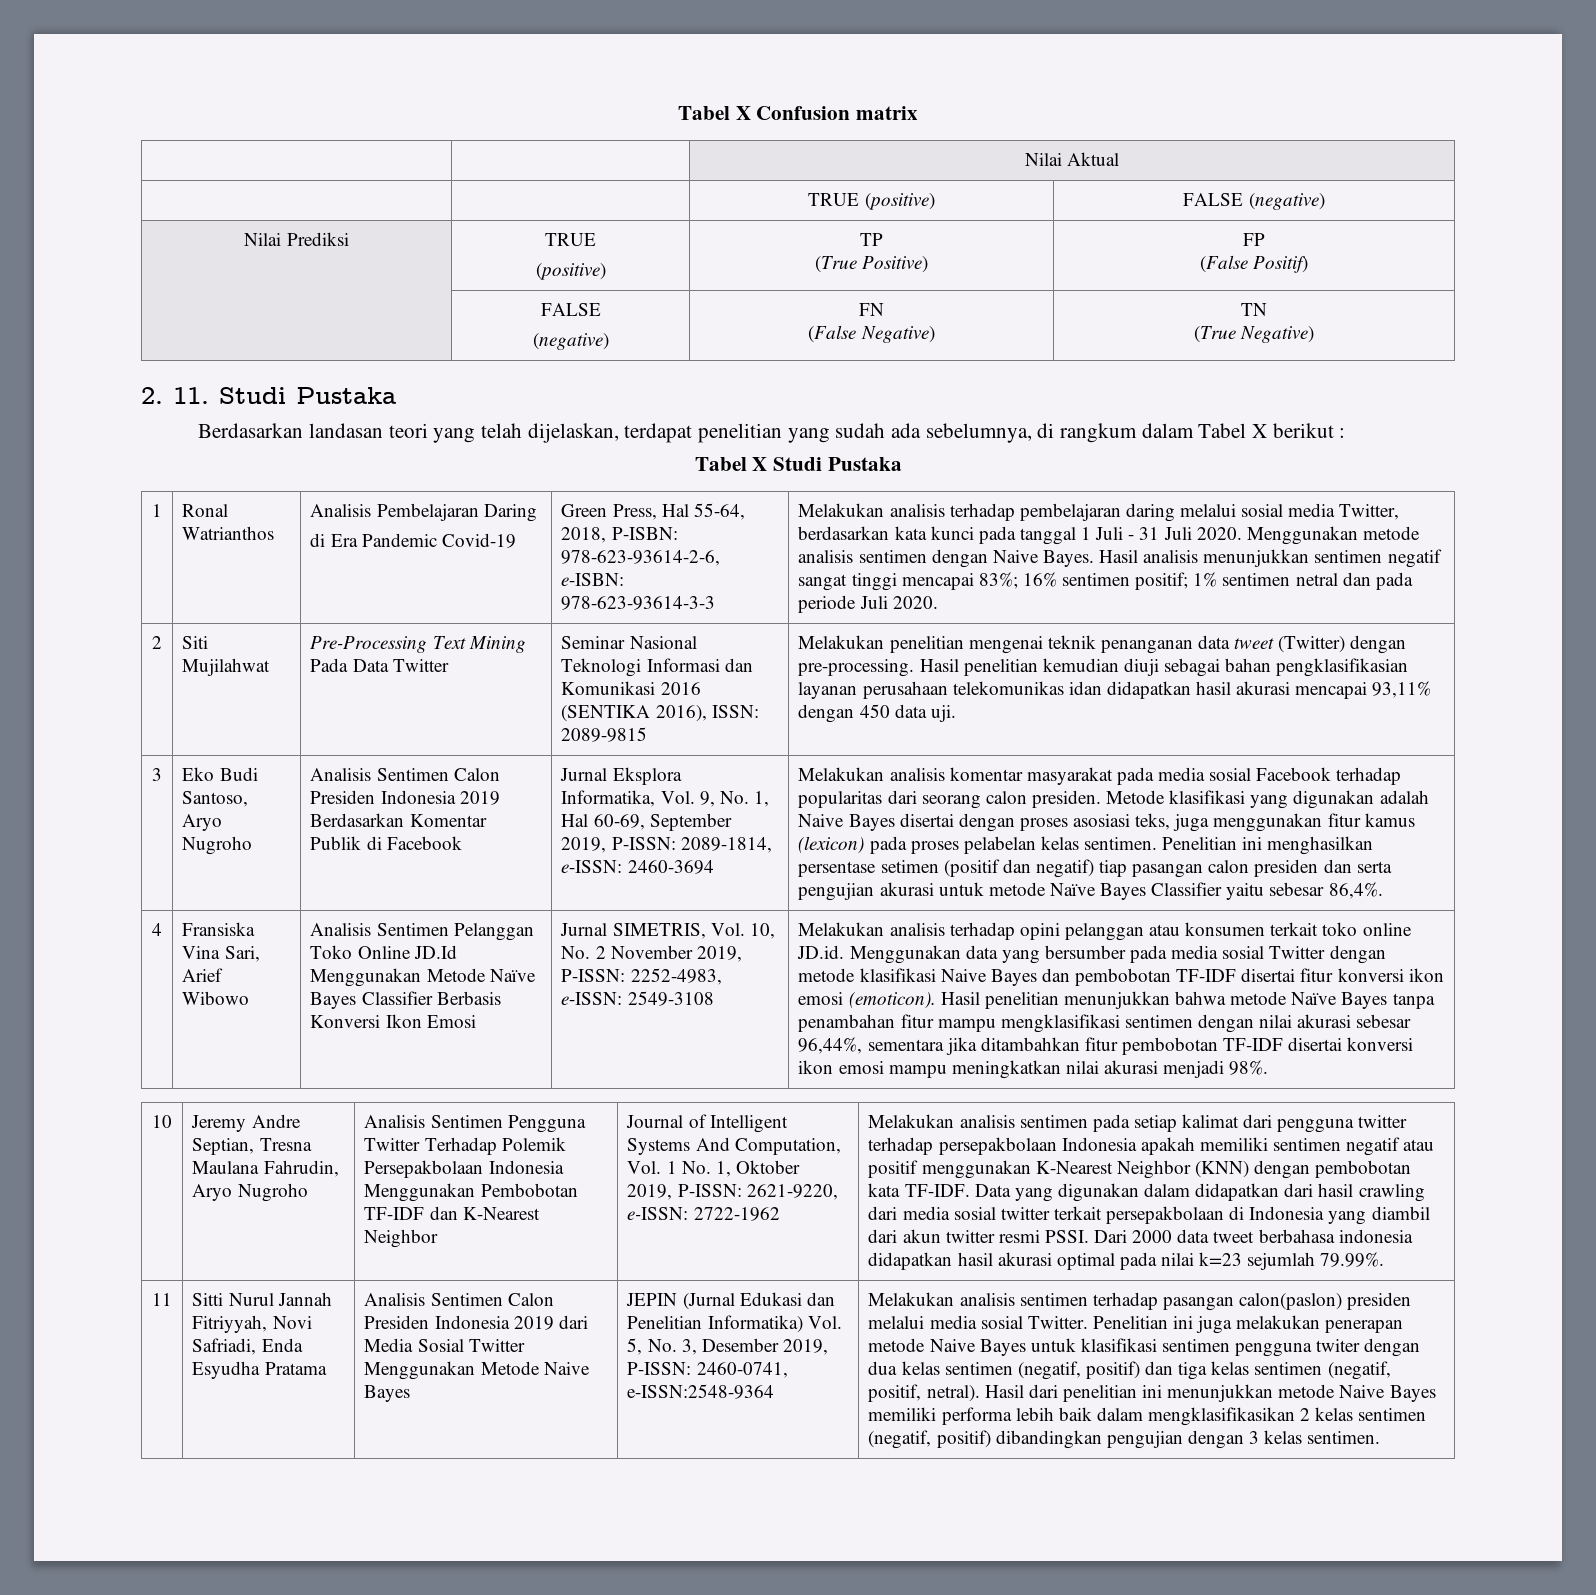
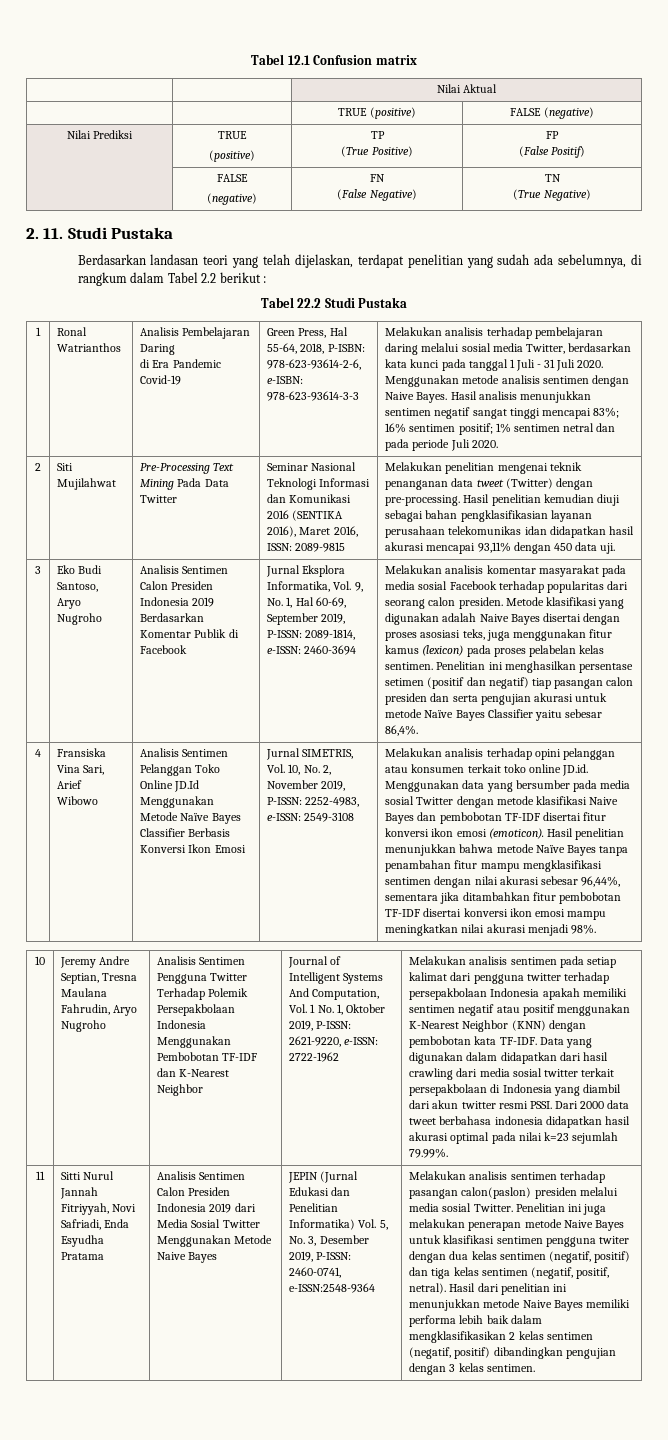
- Tabel X Confusion matrix
+ Tabel 12.1 Confusion matrix
- Berdasarkan landasan teori yang telah dijelaskan, terdapat penelitian yang sudah ada sebelumnya, di rangkum dalam Tabel X berikut :
+ Berdasarkan landasan teori yang telah dijelaskan, terdapat penelitian yang sudah ada sebelumnya, di rangkum dalam Tabel 2.2 berikut :
- Tabel X Studi Pustaka
+ Tabel 22.2 Studi Pustaka
- Seminar Nasional Teknologi Informasi dan Komunikasi 2016 (SENTIKA 2016), ISSN: 2089-9815
+ Seminar Nasional Teknologi Informasi dan Komunikasi 2016 (SENTIKA 2016), Maret 2016, ISSN: 2089-9815
- Jurnal SIMETRIS, Vol. 10, No. 2 November 2019, P-ISSN: 2252-4983, e-ISSN: 2549-3108
+ Jurnal SIMETRIS, Vol. 10, No. 2, November 2019, P-ISSN: 2252-4983, e-ISSN: 2549-3108

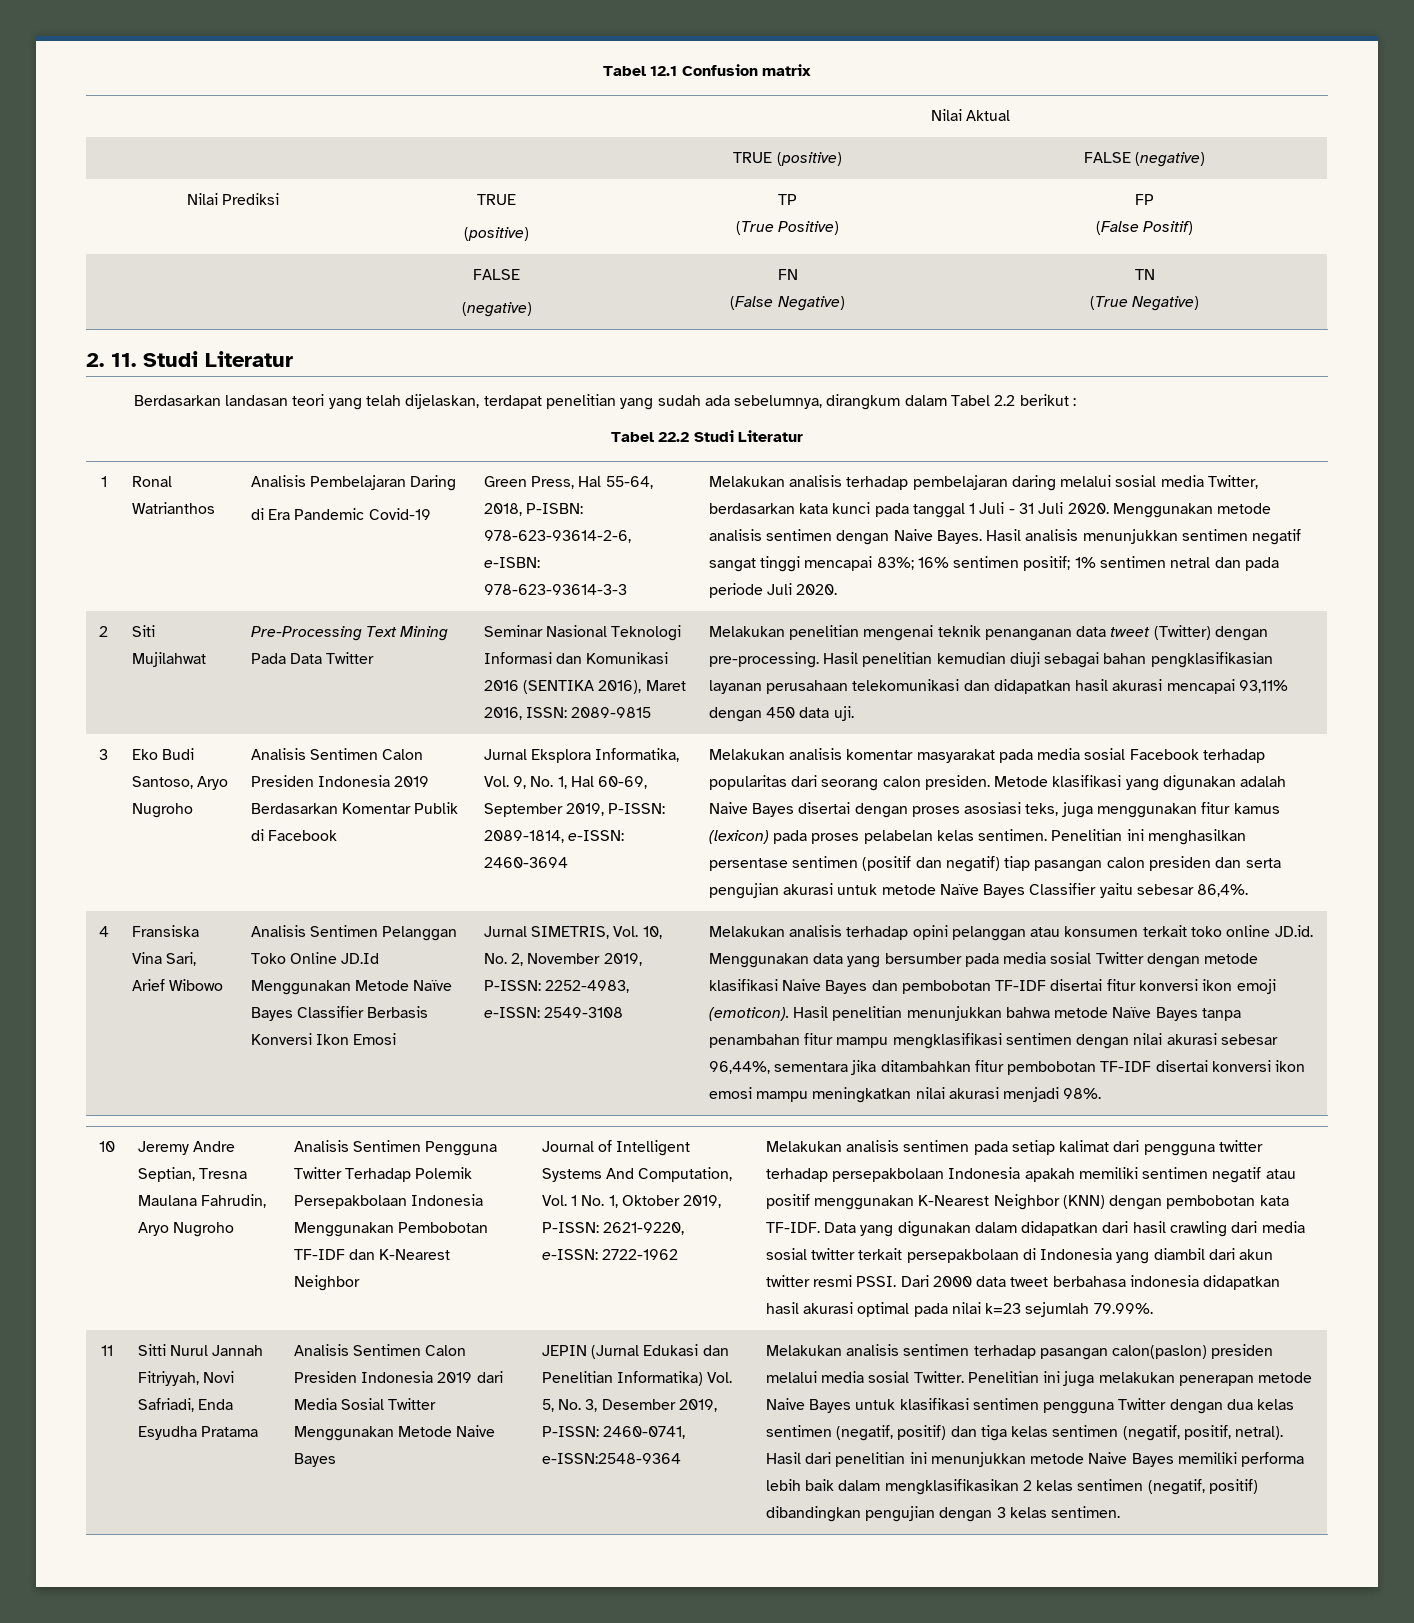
- 2. 11. Studi Pustaka
+ 2. 11. Studi Literatur
- Berdasarkan landasan teori yang telah dijelaskan, terdapat penelitian yang sudah ada sebelumnya, di rangkum dalam Tabel 2.2 berikut :
+ Berdasarkan landasan teori yang telah dijelaskan, terdapat penelitian yang sudah ada sebelumnya, dirangkum dalam Tabel 2.2 berikut :
- Tabel 22.2 Studi Pustaka
+ Tabel 22.2 Studi Literatur
- Hasil penelitian kemudian diuji sebagai bahan pengklasifikasian layanan perusahaan telekomunikas idan didapatkan hasil akurasi mencapai 93,11% dengan 450 data uji.
+ Hasil penelitian kemudian diuji sebagai bahan pengklasifikasian layanan perusahaan telekomunikasi dan didapatkan hasil akurasi mencapai 93,11% dengan 450 data uji.
- Penelitian ini menghasilkan persentase setimen (positif dan negatif) tiap pasangan calon presiden dan serta pengujian akurasi untuk metode Naïve Bayes Classifier yaitu sebesar 86,4%.
+ Penelitian ini menghasilkan persentase sentimen (positif dan negatif) tiap pasangan calon presiden dan serta pengujian akurasi untuk metode Naïve Bayes Classifier yaitu sebesar 86,4%.
- Melakukan analisis terhadap opini pelanggan atau konsumen terkait toko online JD.id. Menggunakan data yang bersumber pada media sosial Twitter dengan metode klasifikasi Naive Bayes dan pembobotan TF-IDF disertai fitur konversi ikon emosi (emoticon).
+ Melakukan analisis terhadap opini pelanggan atau konsumen terkait toko online JD.id. Menggunakan data yang bersumber pada media sosial Twitter dengan metode klasifikasi Naive Bayes dan pembobotan TF-IDF disertai fitur konversi ikon emoji (emoticon).
- Penelitian ini juga melakukan penerapan metode Naive Bayes untuk klasifikasi sentimen pengguna twiter dengan dua kelas sentimen (negatif, positif) dan tiga kelas sentimen (negatif, positif, netral).
+ Penelitian ini juga melakukan penerapan metode Naive Bayes untuk klasifikasi sentimen pengguna Twitter dengan dua kelas sentimen (negatif, positif) dan tiga kelas sentimen (negatif, positif, netral).

